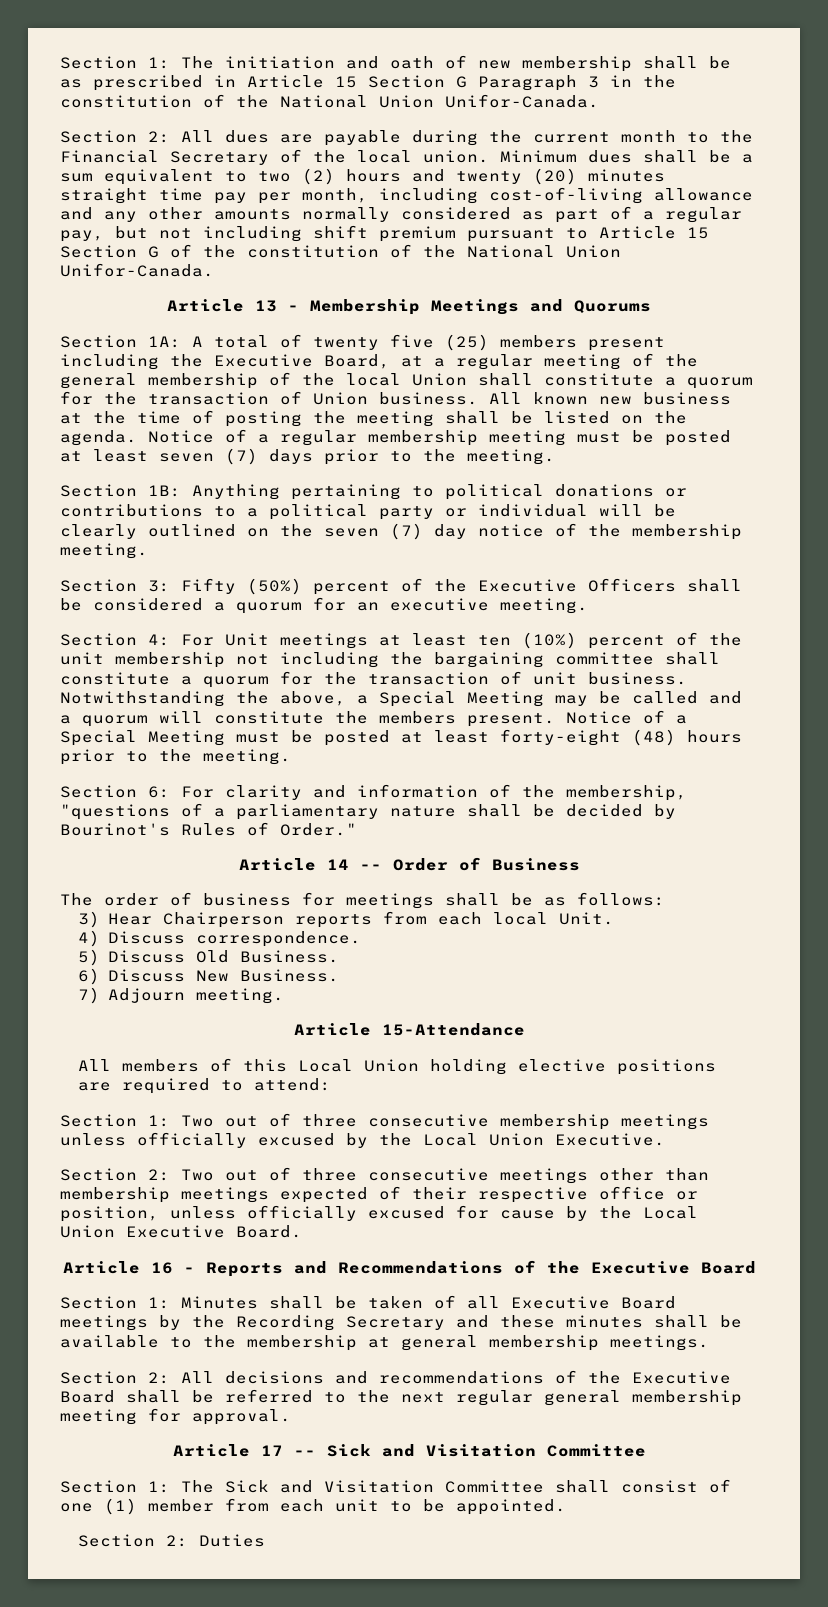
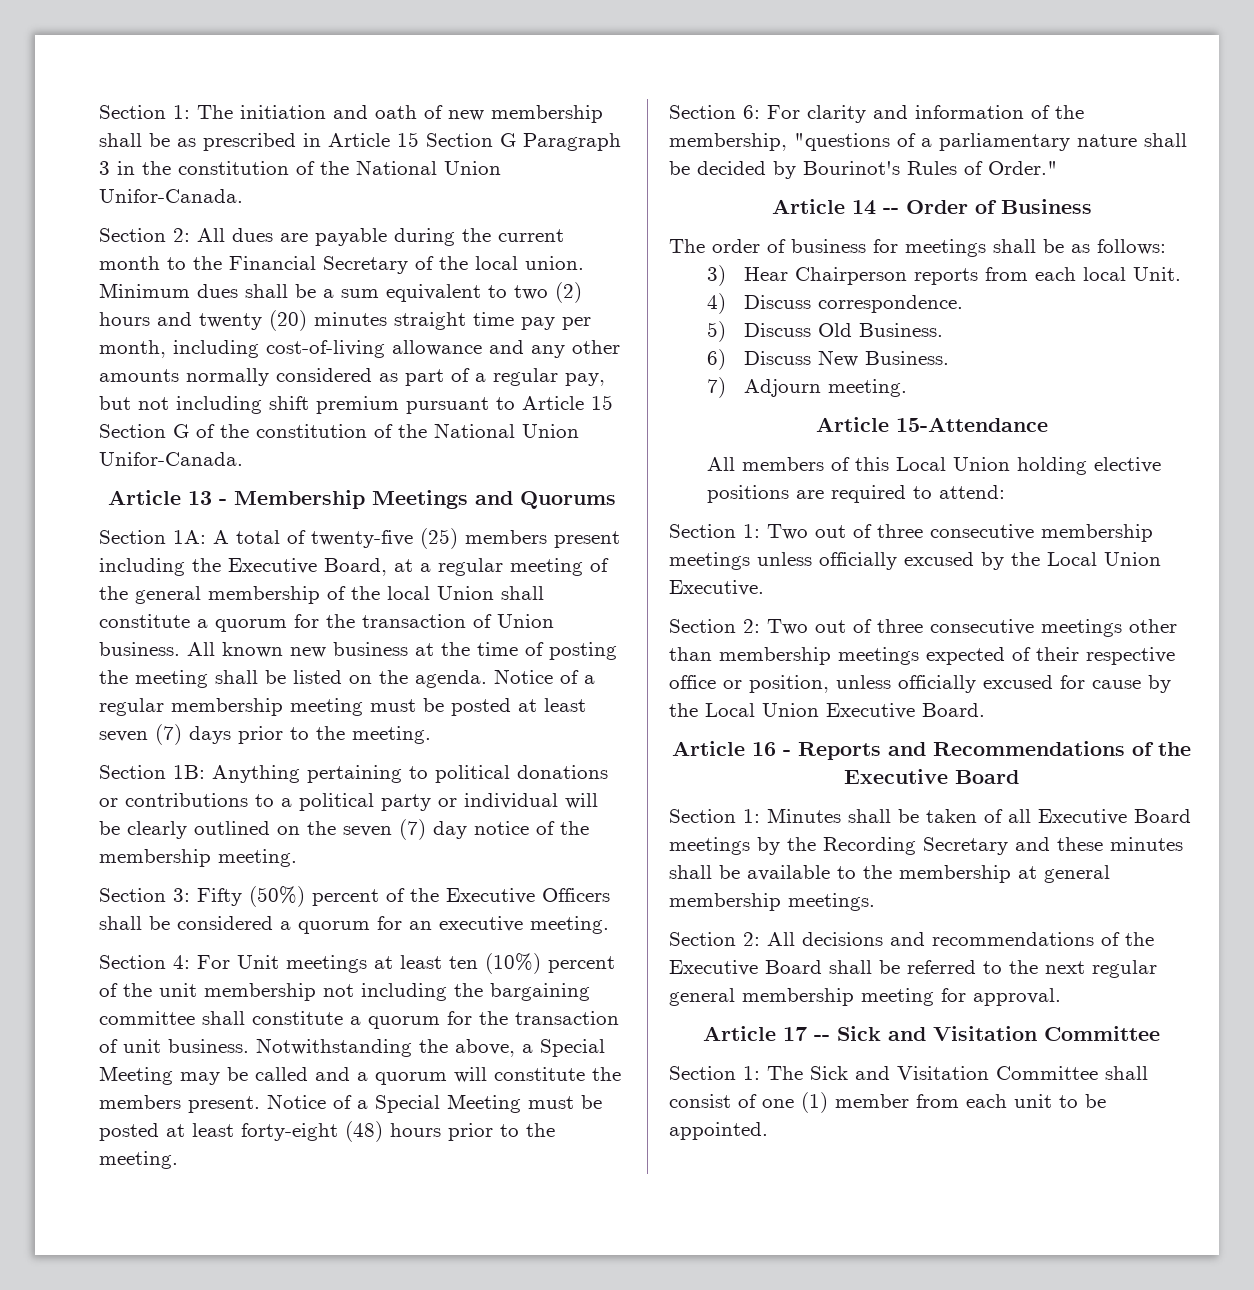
- Section 1A: A total of twenty five (25) members present including the Executive Board, at a regular meeting of the general membership of the local Union shall constitute a quorum for the transaction of Union business.
+ Section 1A: A total of twenty-five (25) members present including the Executive Board, at a regular meeting of the general membership of the local Union shall constitute a quorum for the transaction of Union business.
- Section 2: Duties

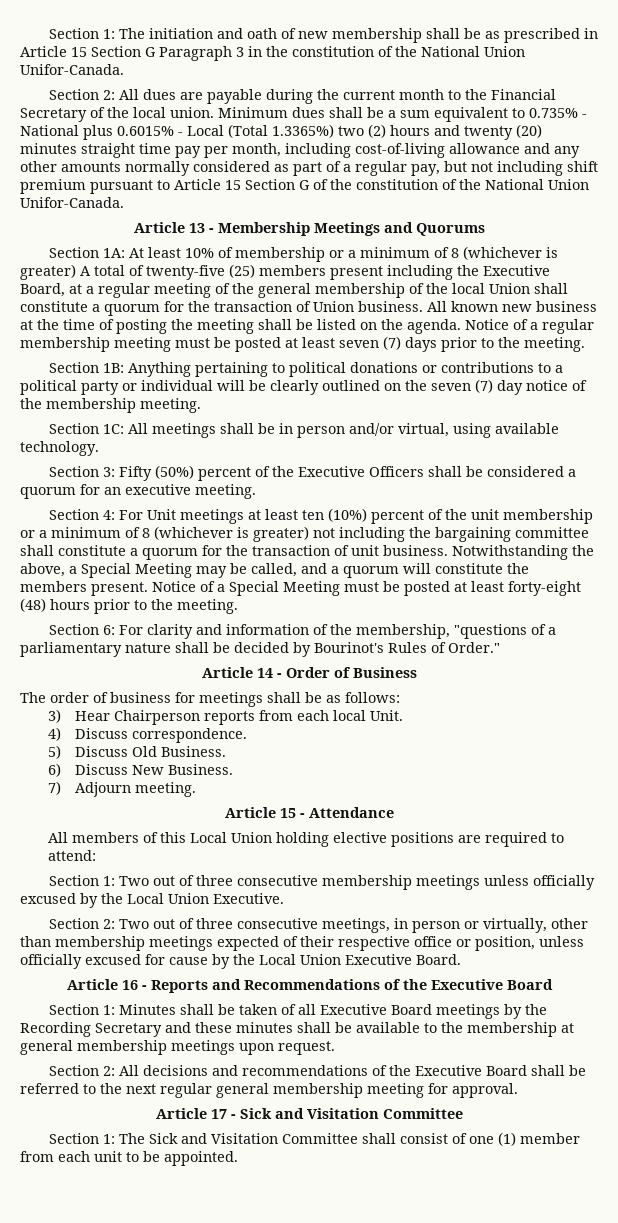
- Minimum dues shall be a sum equivalent to two (2) hours and twenty (20) minutes straight time pay per month, including cost-of-living allowance and any other amounts normally considered as part of a regular pay, but not including shift premium pursuant to Article 15 Section G of the constitution of the National Union Unifor-Canada.
+ Minimum dues shall be a sum equivalent to 0.735% - National plus 0.6015% - Local (Total 1.3365%) two (2) hours and twenty (20) minutes straight time pay per month, including cost-of-living allowance and any other amounts normally considered as part of a regular pay, but not including shift premium pursuant to Article 15 Section G of the constitution of the National Union Unifor-Canada.
- Section 1A: A total of twenty-five (25) members present including the Executive Board, at a regular meeting of the general membership of the local Union shall constitute a quorum for the transaction of Union business.
+ Section 1A: At least 10% of membership or a minimum of 8 (whichever is greater) A total of twenty-five (25) members present including the Executive Board, at a regular meeting of the general membership of the local Union shall constitute a quorum for the transaction of Union business.
+ Section 1C: All meetings shall be in person and/or virtual, using available technology.
- Section 4: For Unit meetings at least ten (10%) percent of the unit membership not including the bargaining committee shall constitute a quorum for the transaction of unit business.
+ Section 4: For Unit meetings at least ten (10%) percent of the unit membership or a minimum of 8 (whichever is greater) not including the bargaining committee shall constitute a quorum for the transaction of unit business.
- Notwithstanding the above, a Special Meeting may be called and a quorum will constitute the members present.
+ Notwithstanding the above, a Special Meeting may be called, and a quorum will constitute the members present.
- Article 14 -- Order of Business
+ Article 14 - Order of Business
- Article 15-Attendance
+ Article 15 - Attendance
- Section 2: Two out of three consecutive meetings other than membership meetings expected of their respective office or position, unless officially excused for cause by the Local Union Executive Board.
+ Section 2: Two out of three consecutive meetings, in person or virtually, other than membership meetings expected of their respective office or position, unless officially excused for cause by the Local Union Executive Board.
- Section 1: Minutes shall be taken of all Executive Board meetings by the Recording Secretary and these minutes shall be available to the membership at general membership meetings.
+ Section 1: Minutes shall be taken of all Executive Board meetings by the Recording Secretary and these minutes shall be available to the membership at general membership meetings upon request.
- Article 17 -- Sick and Visitation Committee
+ Article 17 - Sick and Visitation Committee

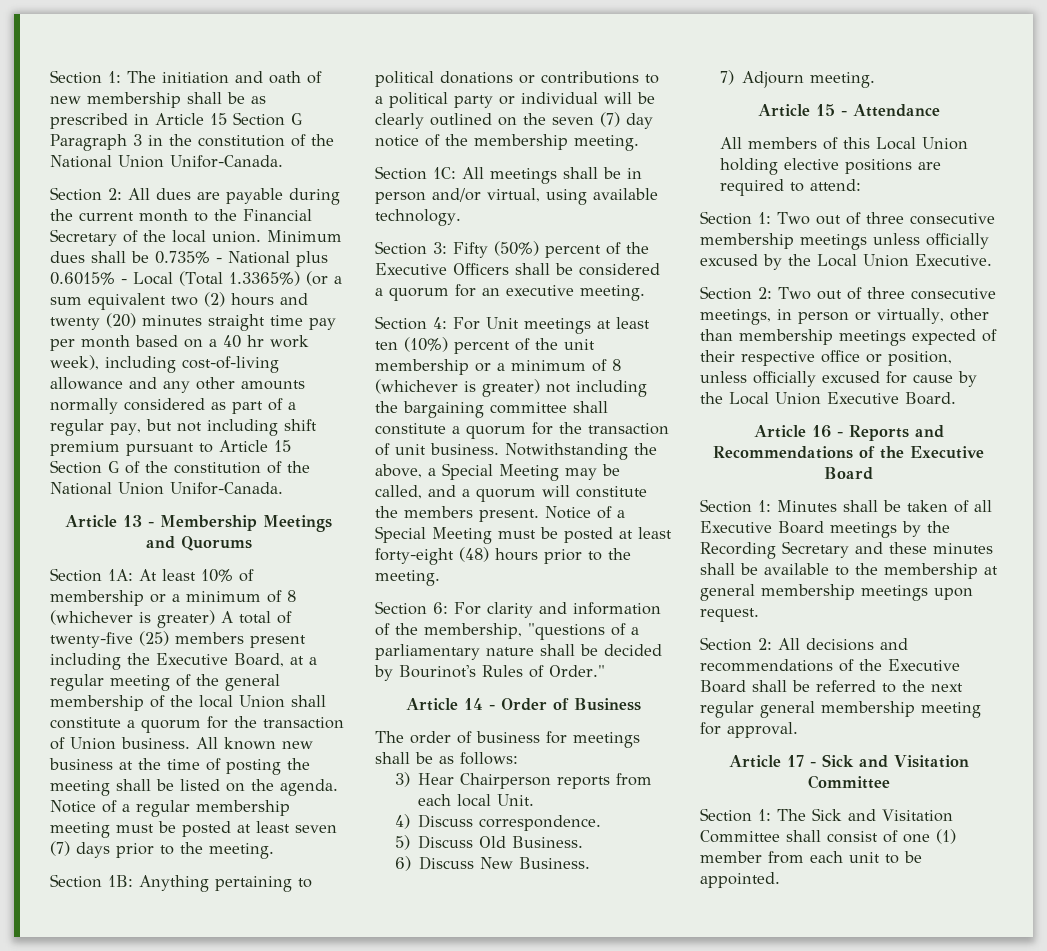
- Minimum dues shall be a sum equivalent to 0.735% - National plus 0.6015% - Local (Total 1.3365%) two (2) hours and twenty (20) minutes straight time pay per month, including cost-of-living allowance and any other amounts normally considered as part of a regular pay, but not including shift premium pursuant to Article 15 Section G of the constitution of the National Union Unifor-Canada.
+ Minimum dues shall be 0.735% - National plus 0.6015% - Local (Total 1.3365%) (or a sum equivalent two (2) hours and twenty (20) minutes straight time pay per month based on a 40 hr work week), including cost-of-living allowance and any other amounts normally considered as part of a regular pay, but not including shift premium pursuant to Article 15 Section G of the constitution of the National Union Unifor-Canada.

